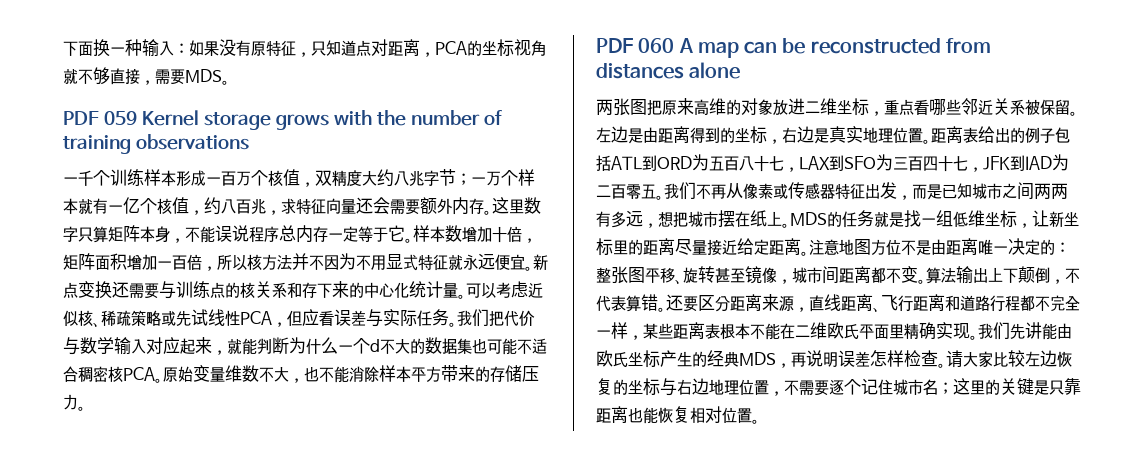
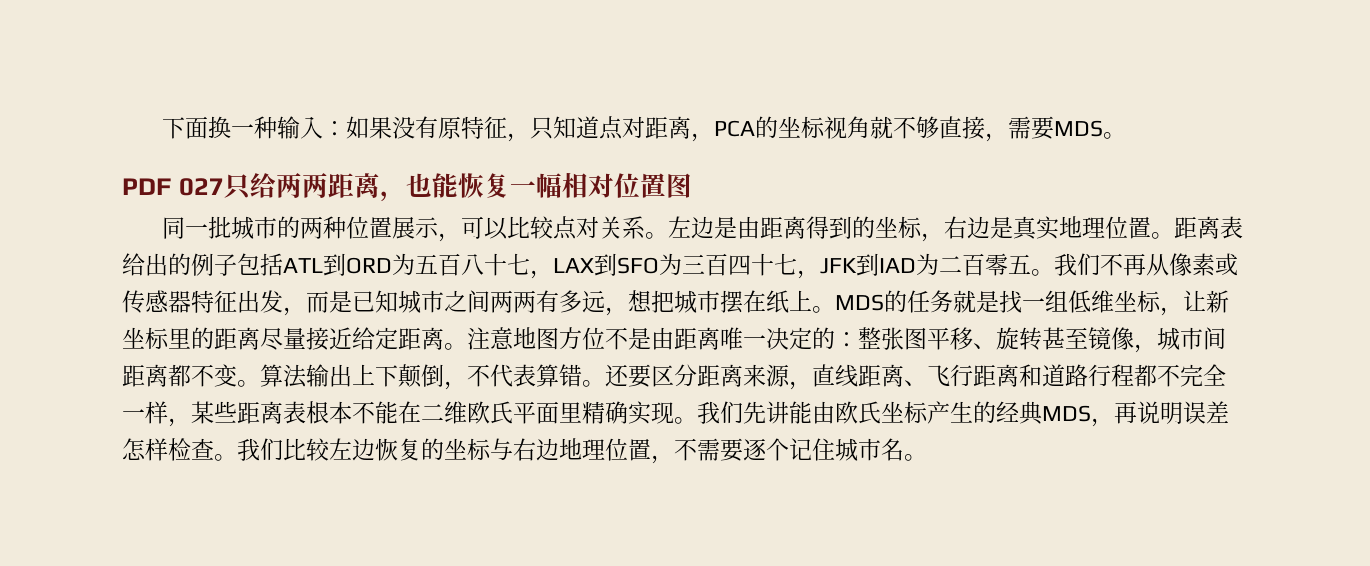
- PDF 059 Kernel storage grows with the number of training observations
- 一千个训练样本形成一百万个核值，双精度大约八兆字节；一万个样本就有一亿个核值，约八百兆，求特征向量还会需要额外内存。这里数字只算矩阵本身，不能误说程序总内存一定等于它。样本数增加十倍，矩阵面积增加一百倍，所以核方法并不因为不用显式特征就永远便宜。新点变换还需要与训练点的核关系和存下来的中心化统计量。可以考虑近似核、稀疏策略或先试线性PCA，但应看误差与实际任务。我们把代价与数学输入对应起来，就能判断为什么一个d不大的数据集也可能不适合稠密核PCA。原始变量维数不大，也不能消除样本平方带来的存储压力。
- PDF 060 A map can be reconstructed from distances alone
- 两张图把原来高维的对象放进二维坐标，重点看哪些邻近关系被保留。
+ PDF 027只给两两距离，也能恢复一幅相对位置图
+ 同一批城市的两种位置展示，可以比较点对关系。
- 请大家比较左边恢复的坐标与右边地理位置，不需要逐个记住城市名；这里的关键是只靠距离也能恢复相对位置。
+ 我们比较左边恢复的坐标与右边地理位置，不需要逐个记住城市名。

